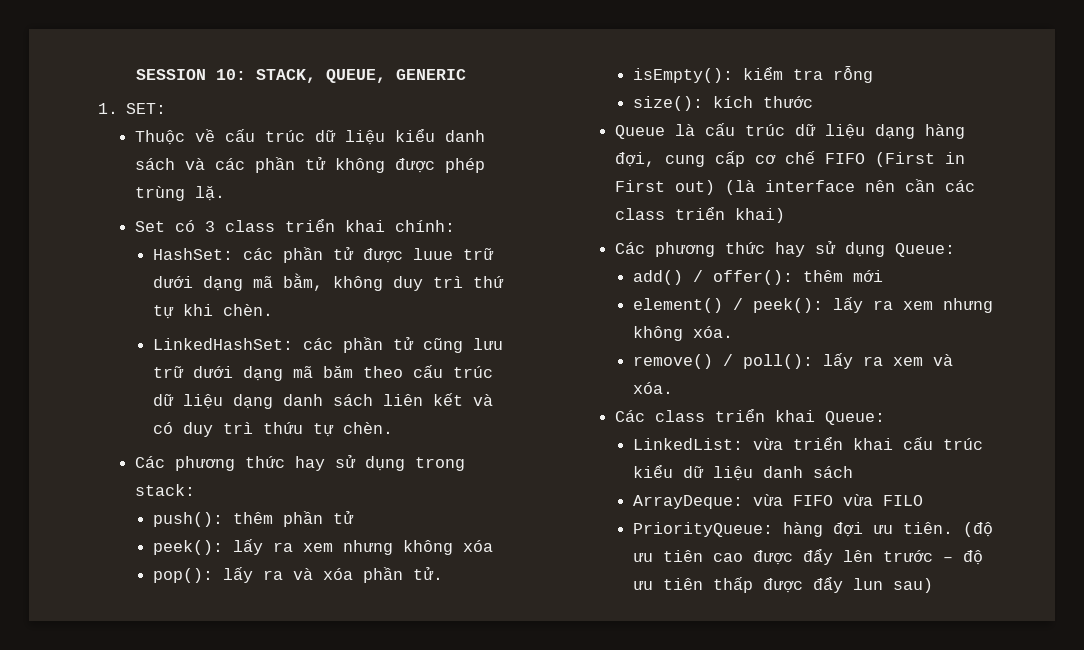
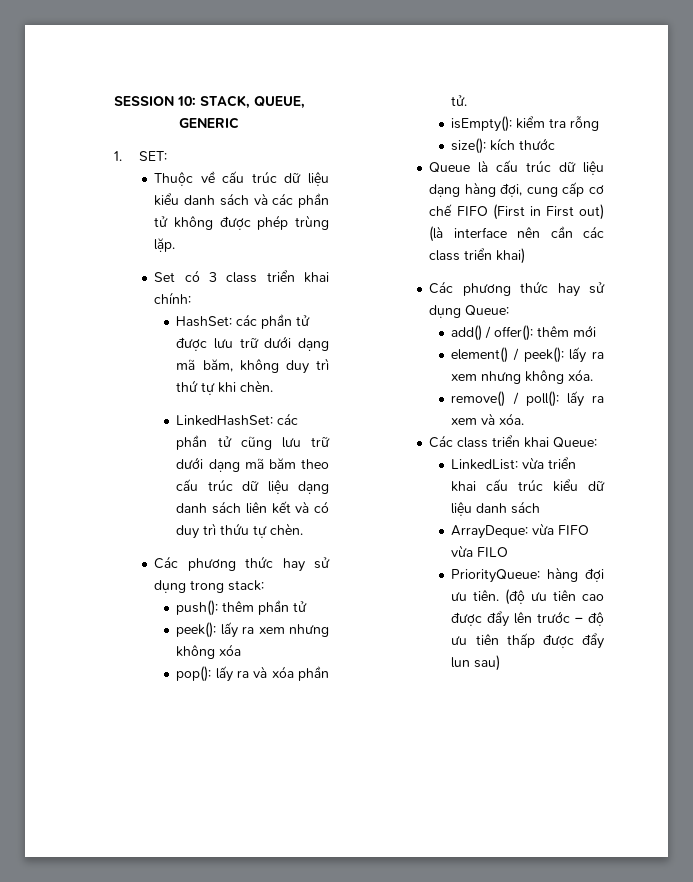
- Thuộc về cấu trúc dữ liệu kiểu danh sách và các phần tử không được phép trùng lặ.
+ Thuộc về cấu trúc dữ liệu kiểu danh sách và các phần tử không được phép trùng lặp.
- HashSet: các phần tử được luue trữ dưới dạng mã bằm, không duy trì thứ tự khi chèn.
+ HashSet: các phần tử được lưu trữ dưới dạng mã băm, không duy trì thứ tự khi chèn.

